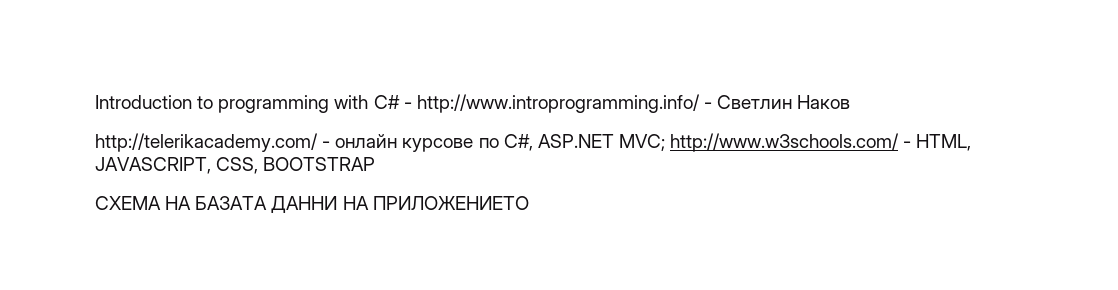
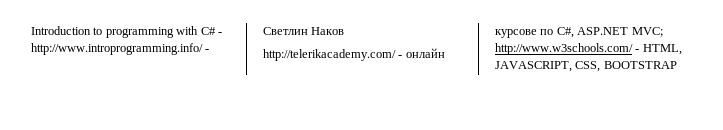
- СХЕМА НА БАЗАТА ДАННИ НА ПРИЛОЖЕНИЕТО

